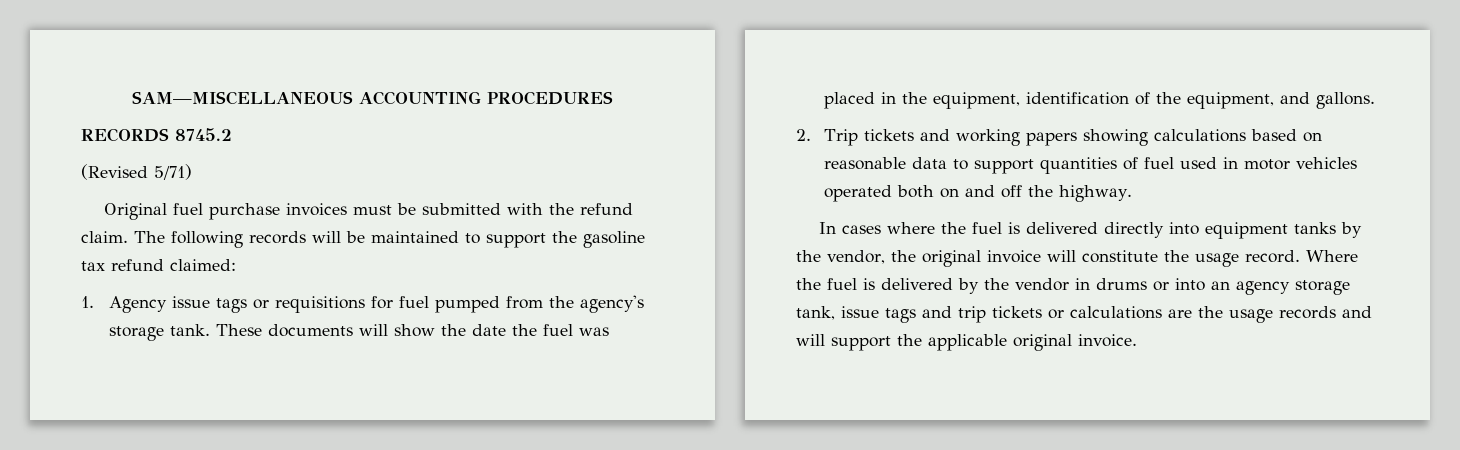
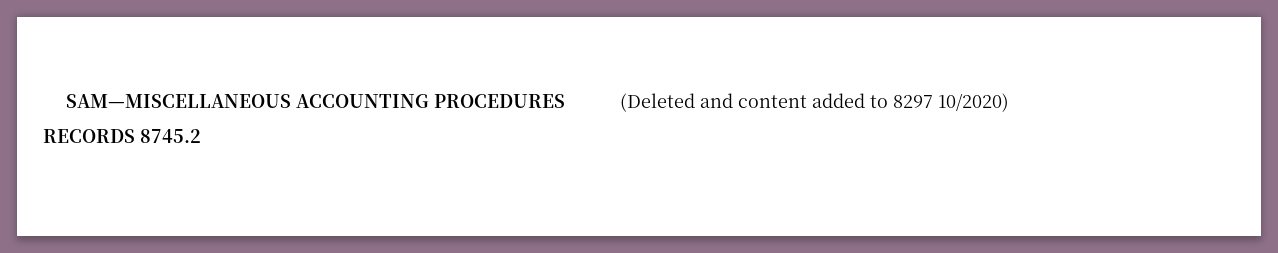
- (Revised 5/71)
- Original fuel purchase invoices must be submitted with the refund claim. The following records will be maintained to support the gasoline tax refund claimed:
- 1. Agency issue tags or requisitions for fuel pumped from the agency's storage tank. These documents will show the date the fuel was placed in the equipment, identification of the equipment, and gallons.
- 2. Trip tickets and working papers showing calculations based on reasonable data to support quantities of fuel used in motor vehicles operated both on and off the highway.
- In cases where the fuel is delivered directly into equipment tanks by the vendor, the original invoice will constitute the usage record. Where the fuel is delivered by the vendor in drums or into an agency storage tank, issue tags and trip tickets or calculations are the usage records and will support the applicable original invoice.
+ (Deleted and content added to 8297 10/2020)

